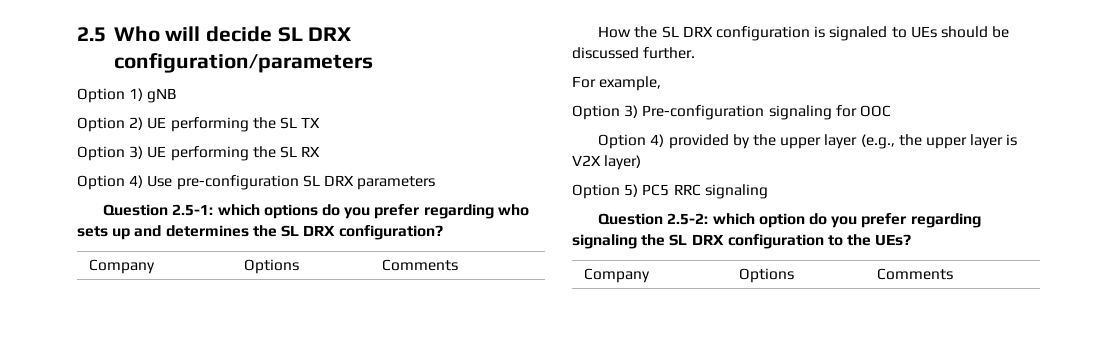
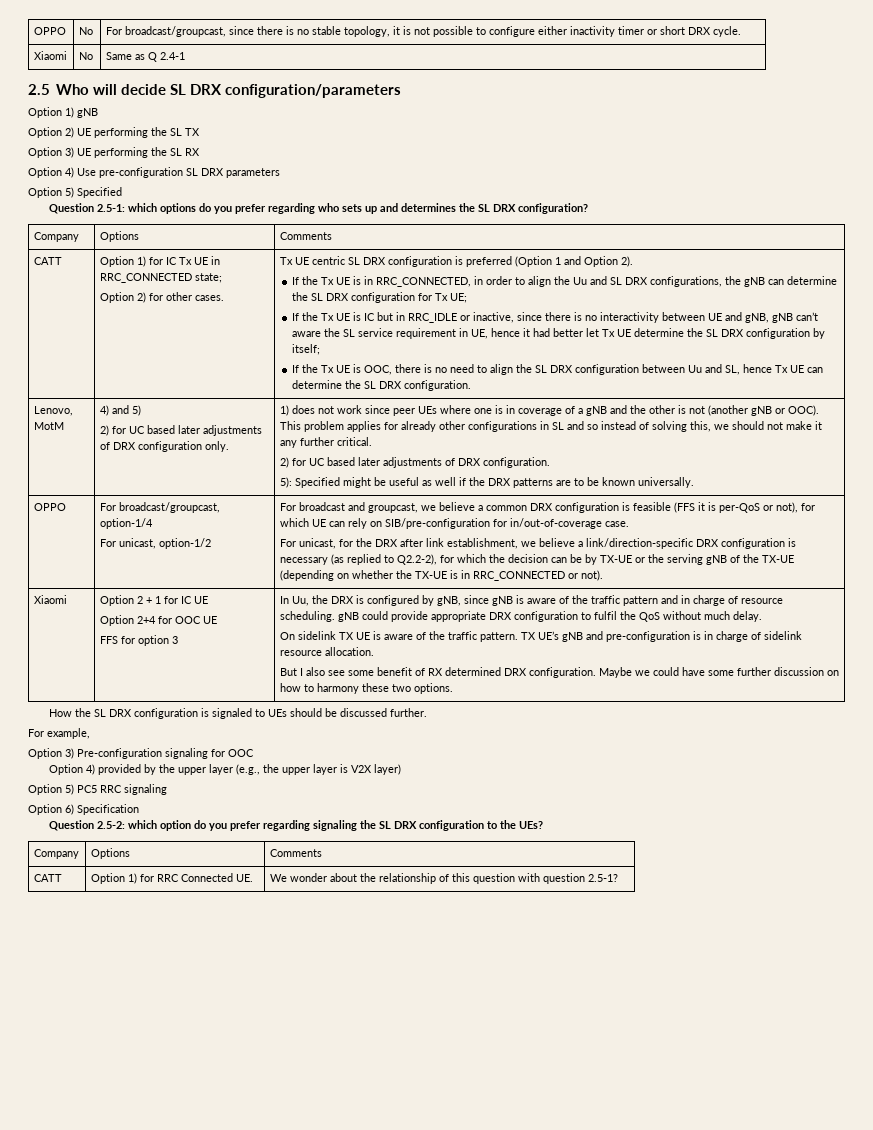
+ OPPO | No | For broadcast/groupcast, since there is no stable topology, it is not possible to configure either inactivity timer or short DRX cycle.
+ Xiaomi | No | Same as Q 2.4-1
+ Option 5) Specified
+ CATT | Option 1) for IC Tx UE in RRC_CONNECTED state;
+ Option 2) for other cases. | Tx UE centric SL DRX configuration is preferred (Option 1 and Option 2).
+ If the Tx UE is in RRC_CONNECTED, in order to align the Uu and SL DRX configurations, the gNB can determine the SL DRX configuration for Tx UE;
+ If the Tx UE is IC but in RRC_IDLE or inactive, since there is no interactivity between UE and gNB, gNB can’t aware the SL service requirement in UE, hence it had better let Tx UE determine the SL DRX configuration by itself;
+ If the Tx UE is OOC, there is no need to align the SL DRX configuration between Uu and SL, hence Tx UE can determine the SL DRX configuration.
+ Lenovo, MotM | 4) and 5)
+ 2) for UC based later adjustments of DRX configuration only. | 1) does not work since peer UEs where one is in coverage of a gNB and the other is not (another gNB or OOC). This problem applies for already other configurations in SL and so instead of solving this, we should not make it any further critical.
+ 2) for UC based later adjustments of DRX configuration.
+ 5): Specified might be useful as well if the DRX patterns are to be known universally.
+ OPPO | For broadcast/groupcast, option-1/4
+ For unicast, option-1/2 | For broadcast and groupcast, we believe a common DRX configuration is feasible (FFS it is per-QoS or not), for which UE can rely on SIB/pre-configuration for in/out-of-coverage case.
+ For unicast, for the DRX after link establishment, we believe a link/direction-specific DRX configuration is necessary (as replied to Q2.2-2), for which the decision can be by TX-UE or the serving gNB of the TX-UE (depending on whether the TX-UE is in RRC_CONNECTED or not).
+ Xiaomi | Option 2 + 1 for IC UE
+ Option 2+4 for OOC UE
+ FFS for option 3 | In Uu, the DRX is configured by gNB, since gNB is aware of the traffic pattern and in charge of resource scheduling. gNB could provide appropriate DRX configuration to fulfil the QoS without much delay.
+ On sidelink TX UE is aware of the traffic pattern. TX UE’s gNB and pre-configuration is in charge of sidelink resource allocation.
+ But I also see some benefit of RX determined DRX configuration. Maybe we could have some further discussion on how to harmony these two options.
+ Option 6) Specification
+ CATT | Option 1) for RRC Connected UE. | We wonder about the relationship of this question with question 2.5-1?

